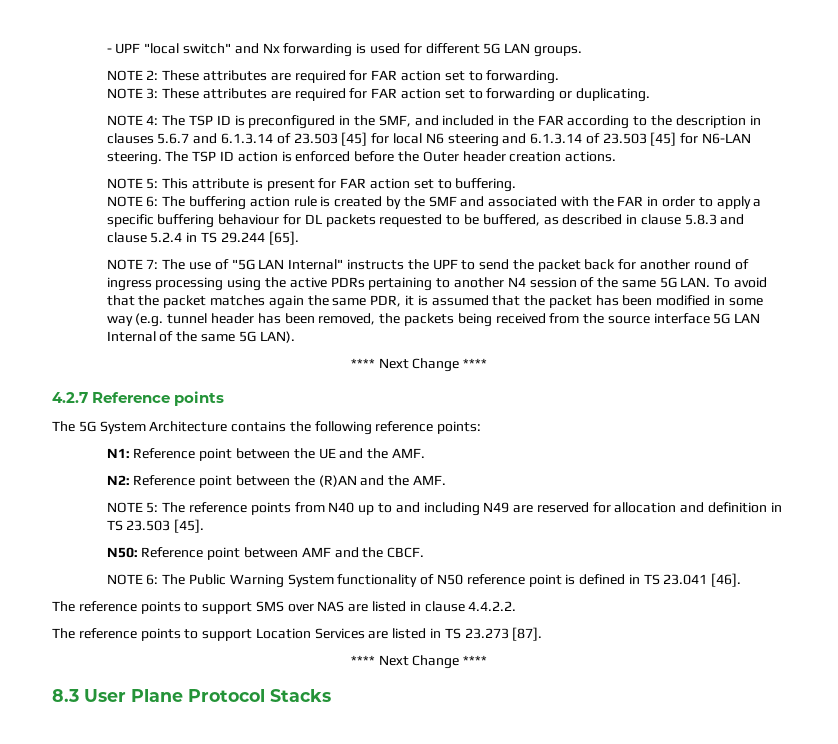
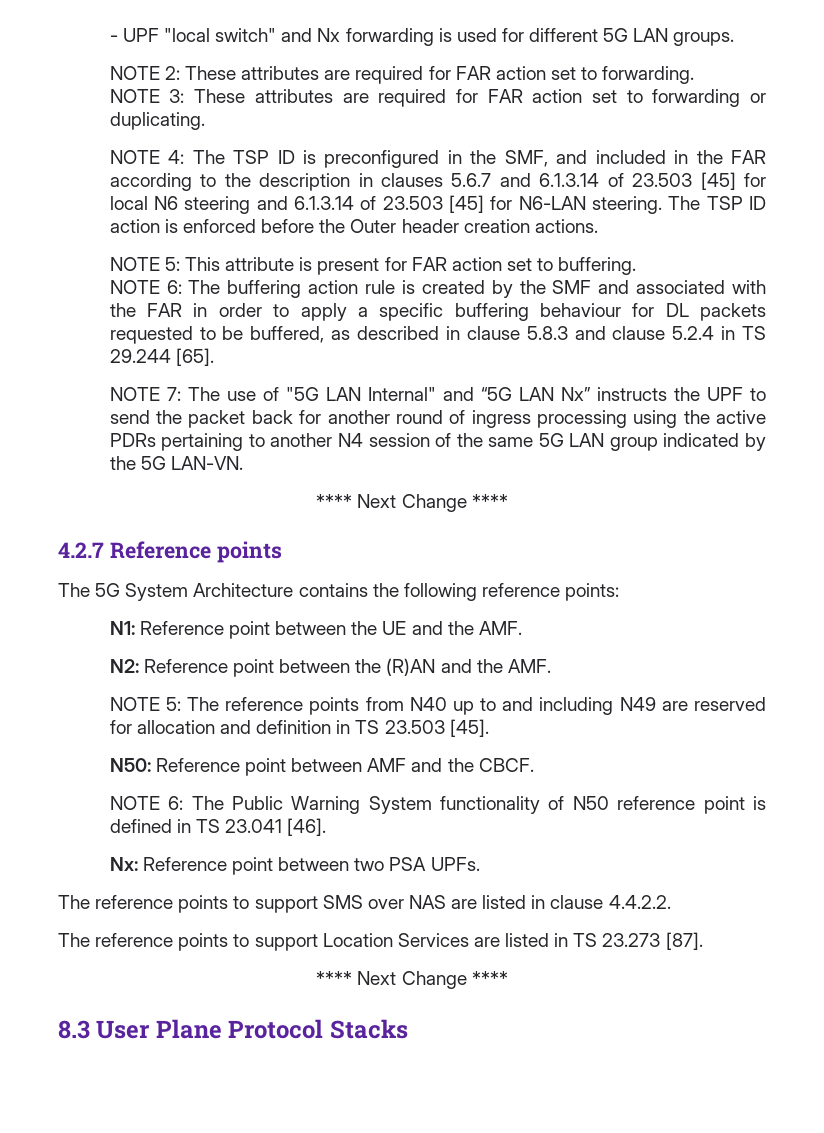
- NOTE 7: The use of "5G LAN Internal" instructs the UPF to send the packet back for another round of ingress processing using the active PDRs pertaining to another N4 session of the same 5G LAN. To avoid that the packet matches again the same PDR, it is assumed that the packet has been modified in some way (e.g. tunnel header has been removed, the packets being received from the source interface 5G LAN Internal of the same 5G LAN).
+ NOTE 7: The use of "5G LAN Internal" and “5G LAN Nx” instructs the UPF to send the packet back for another round of ingress processing using the active PDRs pertaining to another N4 session of the same 5G LAN group indicated by the 5G LAN-VN.
+ Nx: Reference point between two PSA UPFs.

